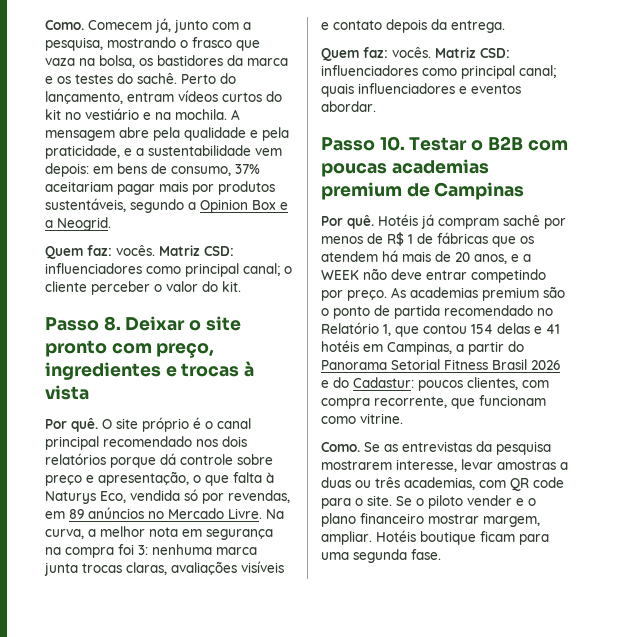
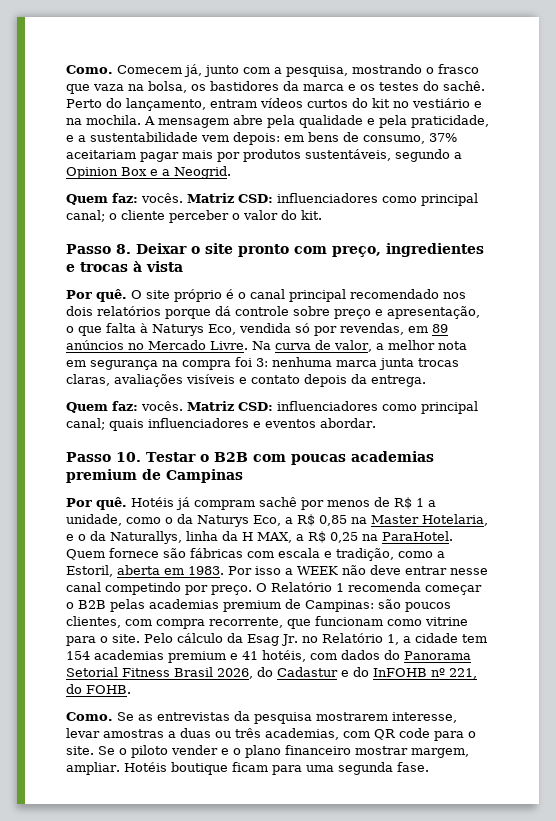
- Na curva, a melhor nota em segurança na compra foi 3: nenhuma marca junta trocas claras, avaliações visíveis e contato depois da entrega.
+ Na curva de valor, a melhor nota em segurança na compra foi 3: nenhuma marca junta trocas claras, avaliações visíveis e contato depois da entrega.
- Hotéis já compram sachê por menos de R$ 1 de fábricas que os atendem há mais de 20 anos, e a WEEK não deve entrar competindo por preço.
+ Hotéis já compram sachê por menos de R$ 1 a unidade, como o da Naturys Eco, a R$ 0,85 na Master Hotelaria, e o da Naturallys, linha da H MAX, a R$ 0,25 na ParaHotel. Quem fornece são fábricas com escala e tradição, como a Estoril, aberta em 1983. Por isso a WEEK não deve entrar nesse canal competindo por preço.
- As academias premium são o ponto de partida recomendado no Relatório 1, que contou 154 delas e 41 hotéis em Campinas, a partir do Panorama Setorial Fitness Brasil 2026 e do Cadastur: poucos clientes, com compra recorrente, que funcionam como vitrine.
+ O Relatório 1 recomenda começar o B2B pelas academias premium de Campinas: são poucos clientes, com compra recorrente, que funcionam como vitrine para o site. Pelo cálculo da Esag Jr. no Relatório 1, a cidade tem 154 academias premium e 41 hotéis, com dados do Panorama Setorial Fitness Brasil 2026, do Cadastur e do InFOHB nº 221, do FOHB.

